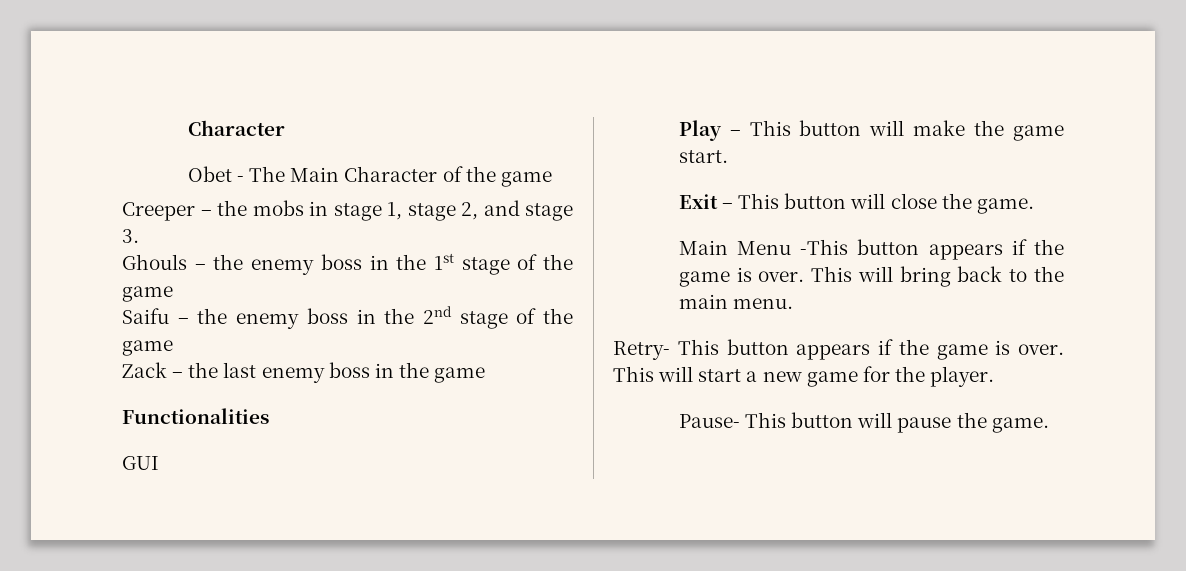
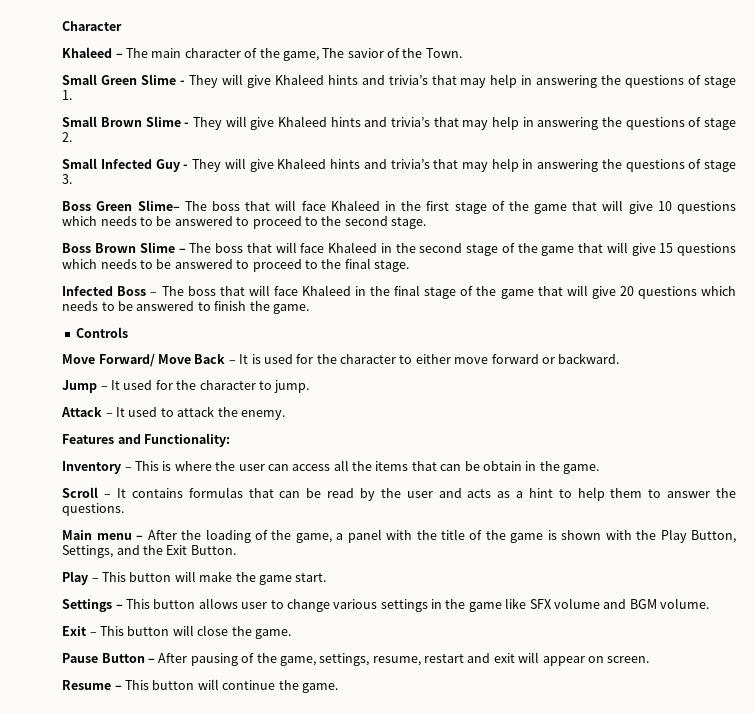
- Obet - The Main Character of the game
- Creeper – the mobs in stage 1, stage 2, and stage 3.
- Ghouls – the enemy boss in the 1st stage of the game
- Saifu – the enemy boss in the 2nd stage of the game
- Zack – the last enemy boss in the game
- Functionalities
- GUI
+ Khaleed – The main character of the game, The savior of the Town.
+ Small Green Slime - They will give Khaleed hints and trivia’s that may help in answering the questions of stage 1.
+ Small Brown Slime - They will give Khaleed hints and trivia’s that may help in answering the questions of stage 2.
+ Small Infected Guy - They will give Khaleed hints and trivia’s that may help in answering the questions of stage 3.
+ Boss Green Slime– The boss that will face Khaleed in the first stage of the game that will give 10 questions which needs to be answered to proceed to the second stage.
+ Boss Brown Slime – The boss that will face Khaleed in the second stage of the game that will give 15 questions which needs to be answered to proceed to the final stage.
+ Infected Boss – The boss that will face Khaleed in the final stage of the game that will give 20 questions which needs to be answered to finish the game.
+ Controls
+ Move Forward/ Move Back – It is used for the character to either move forward or backward.
+ Jump – It used for the character to jump.
+ Attack – It used to attack the enemy.
+ Features and Functionality:
+ Inventory – This is where the user can access all the items that can be obtain in the game.
+ Scroll – It contains formulas that can be read by the user and acts as a hint to help them to answer the questions.
+ Main menu – After the loading of the game, a panel with the title of the game is shown with the Play Button, Settings, and the Exit Button.
+ Settings – This button allows user to change various settings in the game like SFX volume and BGM volume.
- Main Menu -This button appears if the game is over. This will bring back to the main menu.
- Retry- This button appears if the game is over. This will start a new game for the player.
- Pause- This button will pause the game.
+ Pause Button – After pausing of the game, settings, resume, restart and exit will appear on screen.
+ Resume – This button will continue the game.

